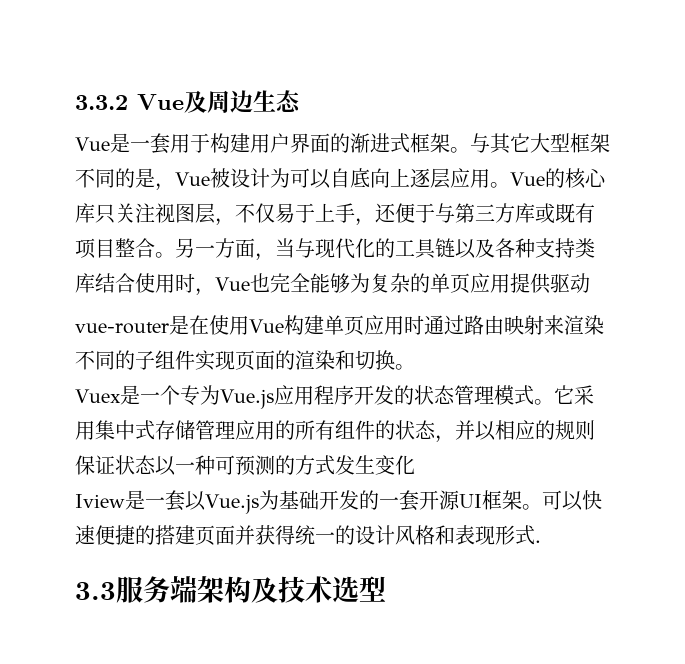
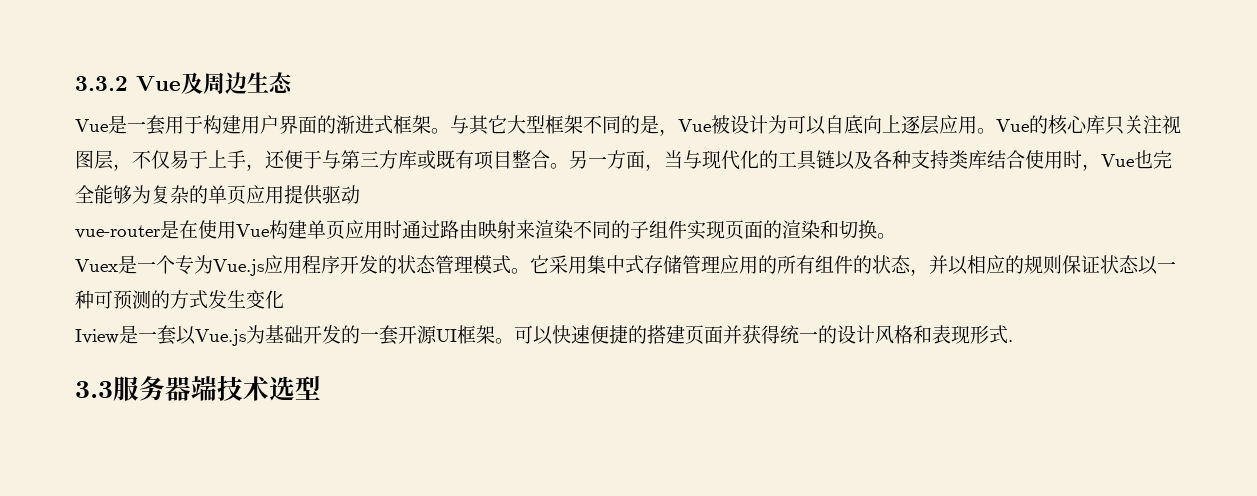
- 3.3服务端架构及技术选型
+ 3.3服务器端技术选型

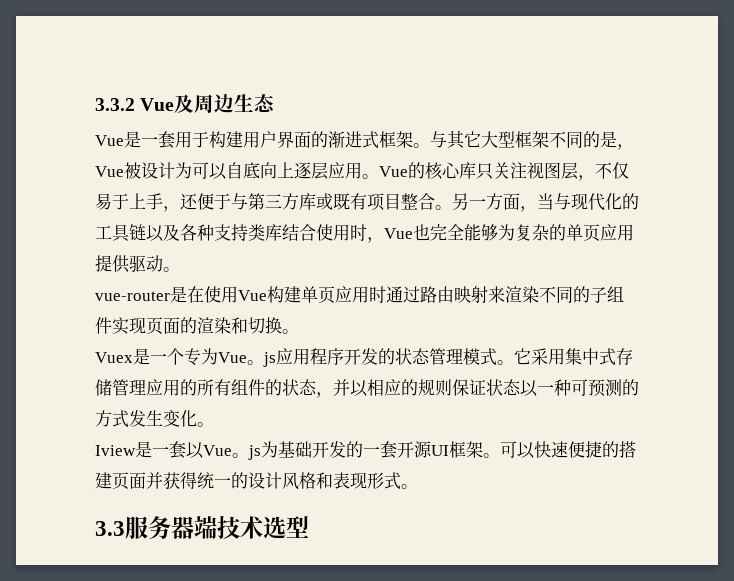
- 另一方面，当与现代化的工具链以及各种支持类库结合使用时，Vue也完全能够为复杂的单页应用提供驱动
+ 另一方面，当与现代化的工具链以及各种支持类库结合使用时，Vue也完全能够为复杂的单页应用提供驱动。
- Vuex是一个专为Vue.js应用程序开发的状态管理模式。
+ Vuex是一个专为Vue。js应用程序开发的状态管理模式。
- 它采用集中式存储管理应用的所有组件的状态，并以相应的规则保证状态以一种可预测的方式发生变化
+ 它采用集中式存储管理应用的所有组件的状态，并以相应的规则保证状态以一种可预测的方式发生变化。
- Iview是一套以Vue.js为基础开发的一套开源UI框架。
+ Iview是一套以Vue。js为基础开发的一套开源UI框架。
- 可以快速便捷的搭建页面并获得统一的设计风格和表现形式.
+ 可以快速便捷的搭建页面并获得统一的设计风格和表现形式。

